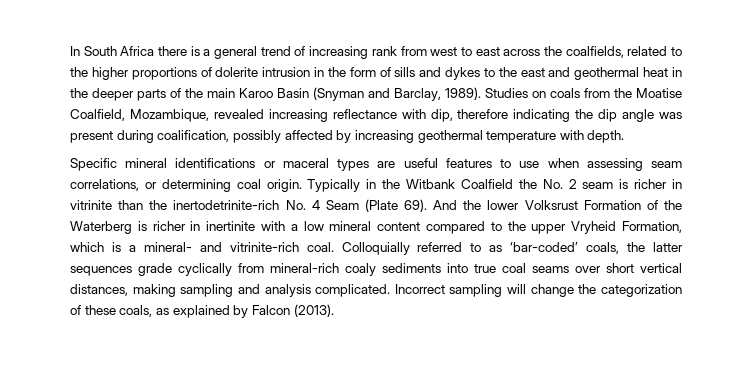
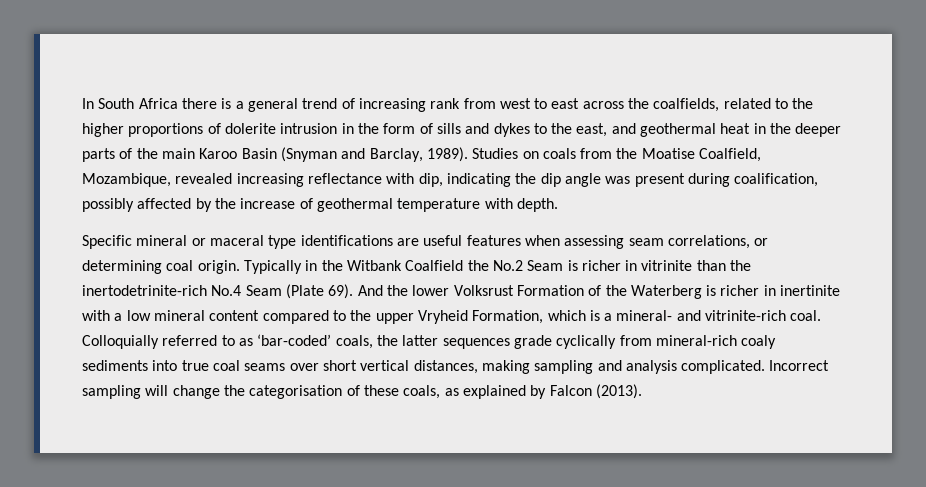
- In South Africa there is a general trend of increasing rank from west to east across the coalfields, related to the higher proportions of dolerite intrusion in the form of sills and dykes to the east and geothermal heat in the deeper parts of the main Karoo Basin (Snyman and Barclay, 1989).
+ In South Africa there is a general trend of increasing rank from west to east across the coalfields, related to the higher proportions of dolerite intrusion in the form of sills and dykes to the east, and geothermal heat in the deeper parts of the main Karoo Basin (Snyman and Barclay, 1989).
- Studies on coals from the Moatise Coalfield, Mozambique, revealed increasing reflectance with dip, therefore indicating the dip angle was present during coalification, possibly affected by increasing geothermal temperature with depth.
+ Studies on coals from the Moatise Coalfield, Mozambique, revealed increasing reflectance with dip, indicating the dip angle was present during coalification, possibly affected by the increase of geothermal temperature with depth.
- Specific mineral identifications or maceral types are useful features to use when assessing seam correlations, or determining coal origin.
+ Specific mineral or maceral type identifications are useful features when assessing seam correlations, or determining coal origin.
- Typically in the Witbank Coalfield the No. 2 seam is richer in vitrinite than the inertodetrinite-rich No. 4 Seam (Plate 69).
+ Typically in the Witbank Coalfield the No.2 Seam is richer in vitrinite than the inertodetrinite-rich No.4 Seam (Plate 69).
- Incorrect sampling will change the categorization of these coals, as explained by Falcon (2013).
+ Incorrect sampling will change the categorisation of these coals, as explained by Falcon (2013).

